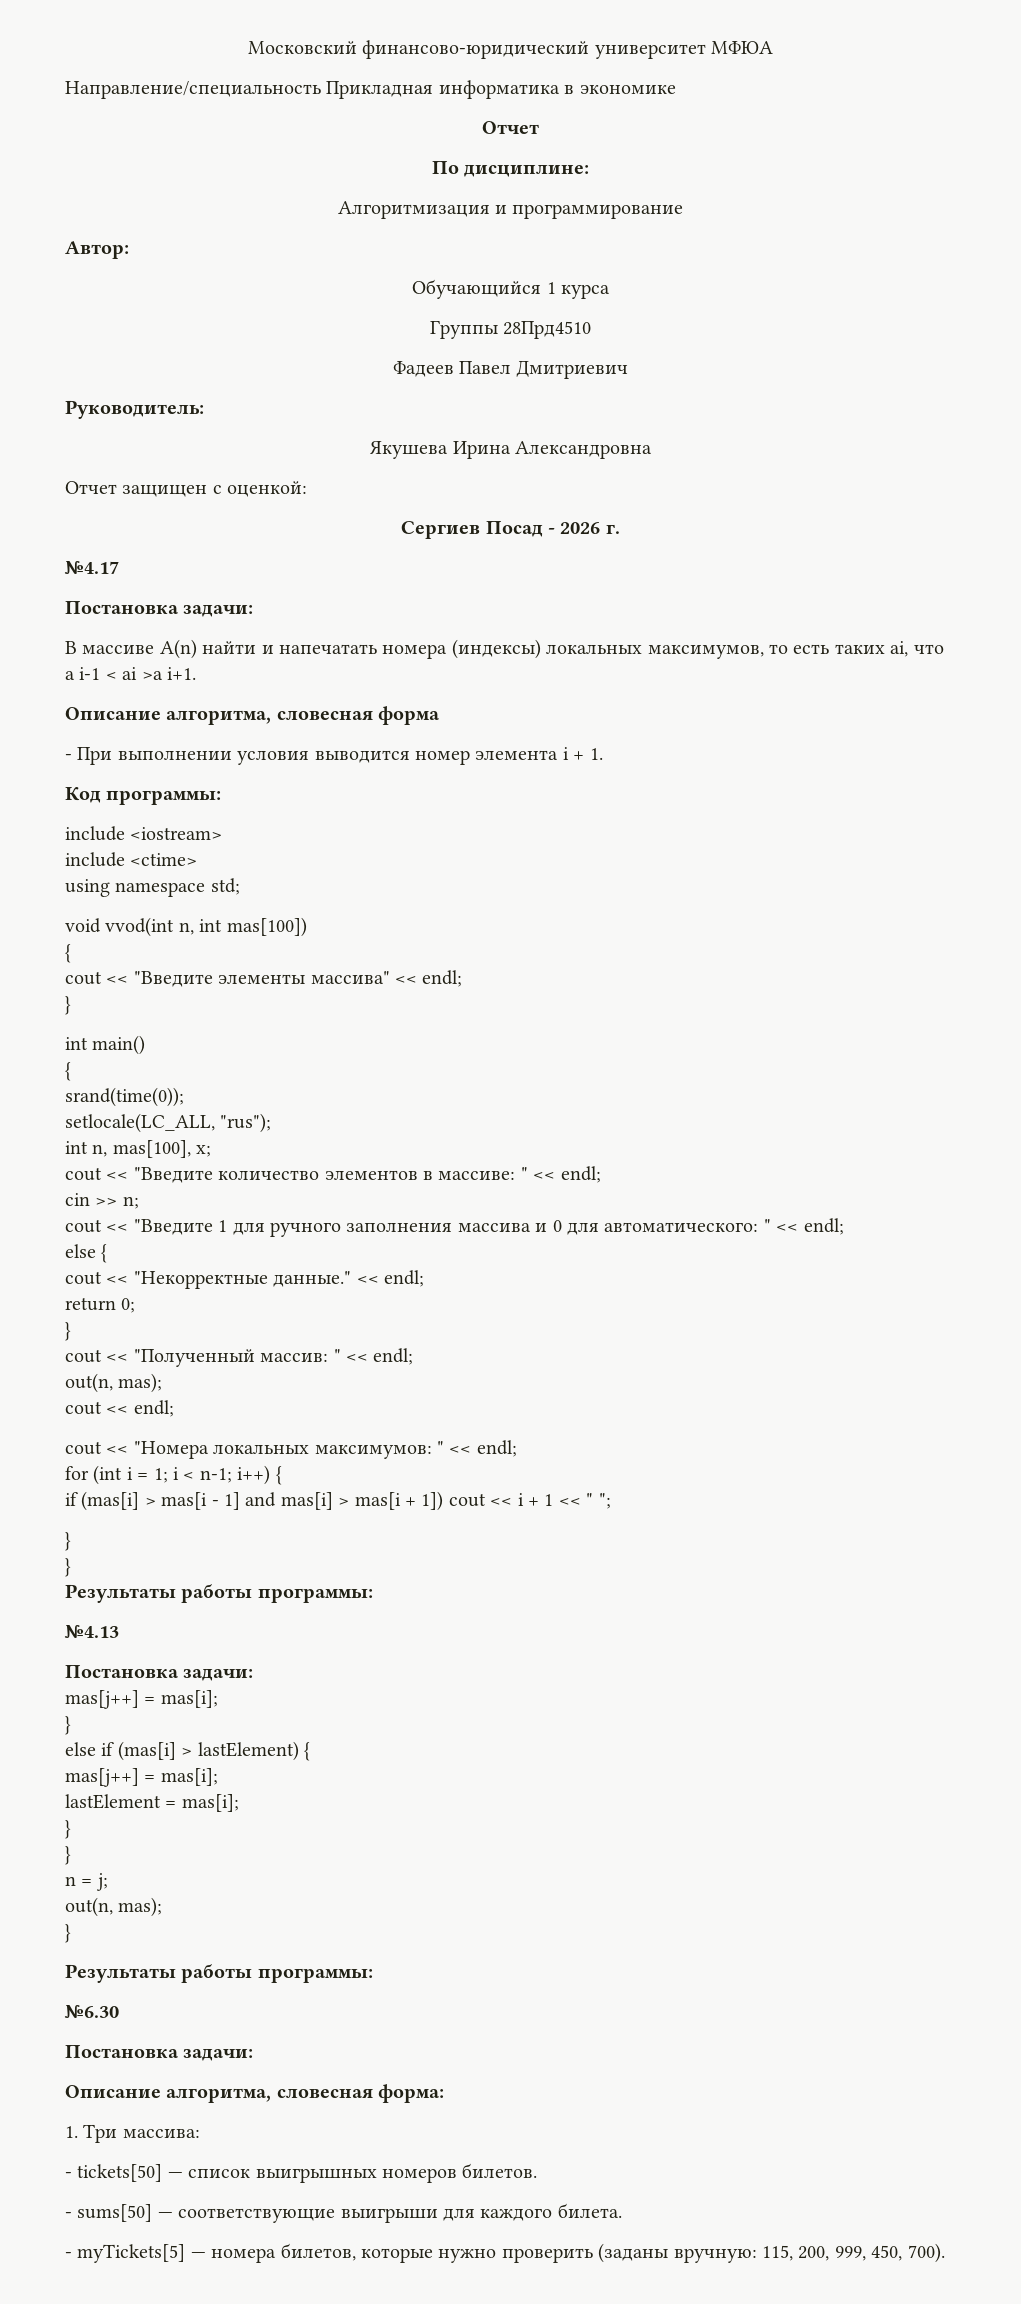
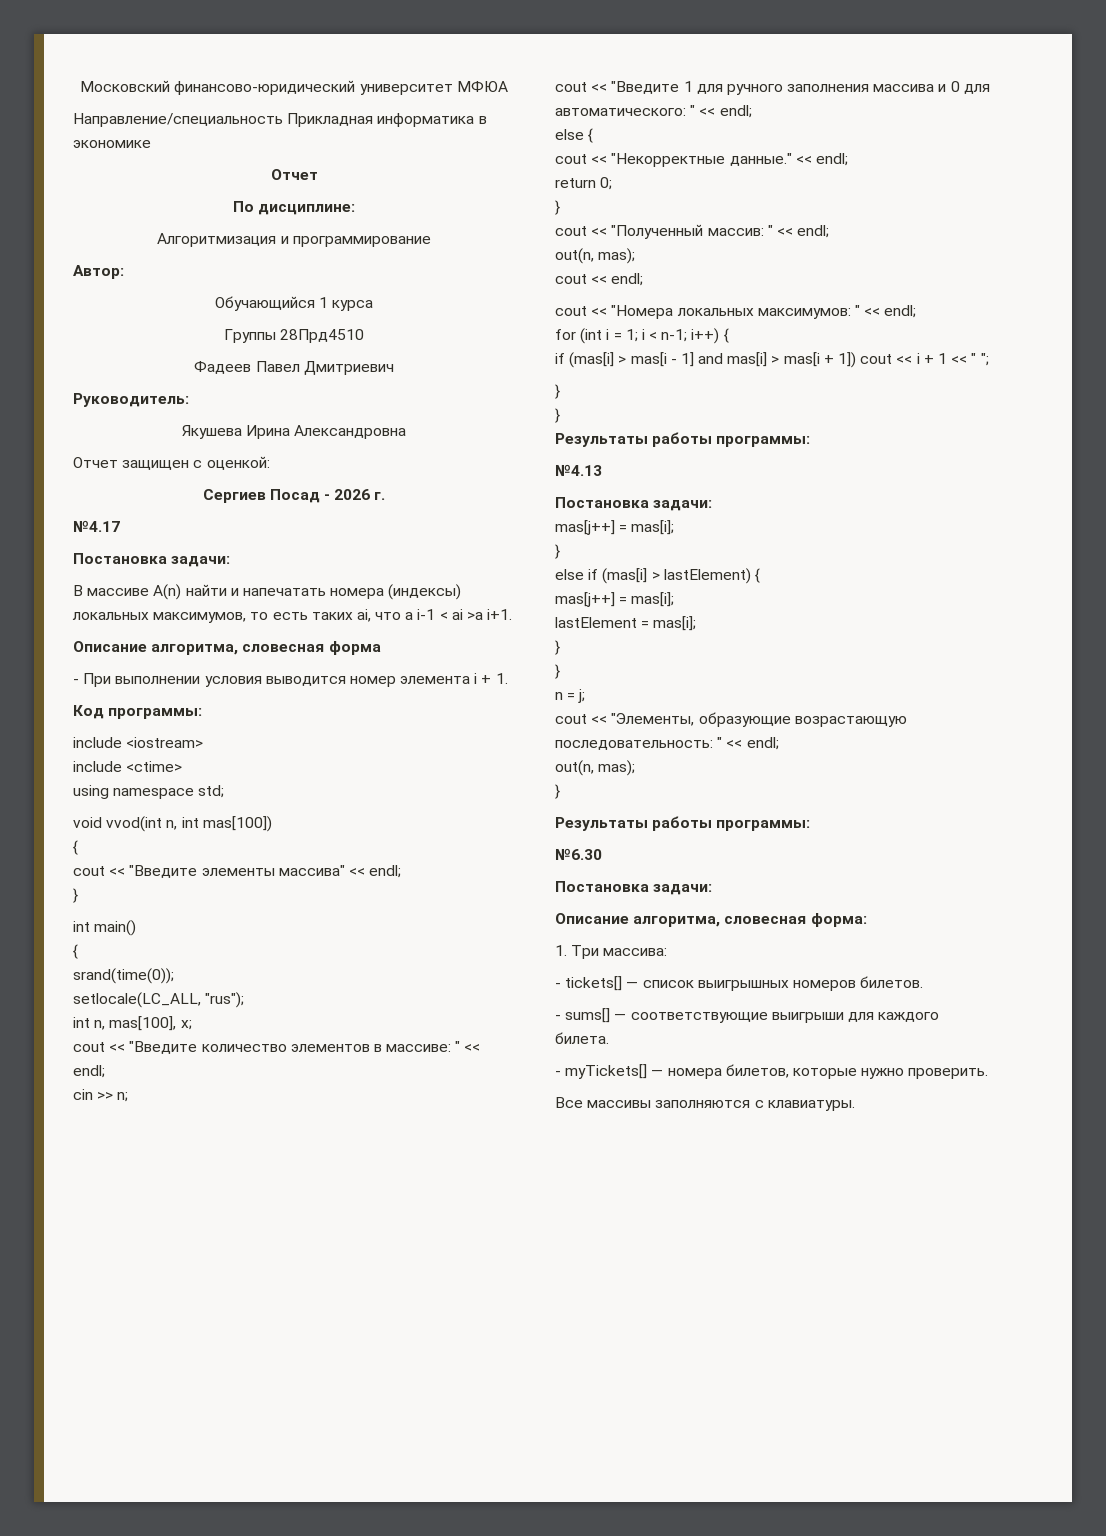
+ cout << "Элементы, образующие возрастающую последовательность: " << endl;
- - tickets[50] — список выигрышных номеров билетов.
+ - tickets[] — список выигрышных номеров билетов.
- - sums[50] — соответствующие выигрыши для каждого билета.
+ - sums[] — соответствующие выигрыши для каждого билета.
- - myTickets[5] — номера билетов, которые нужно проверить (заданы вручную: 115, 200, 999, 450, 700).
+ - myTickets[] — номера билетов, которые нужно проверить.
+ Все массивы заполняются с клавиатуры.

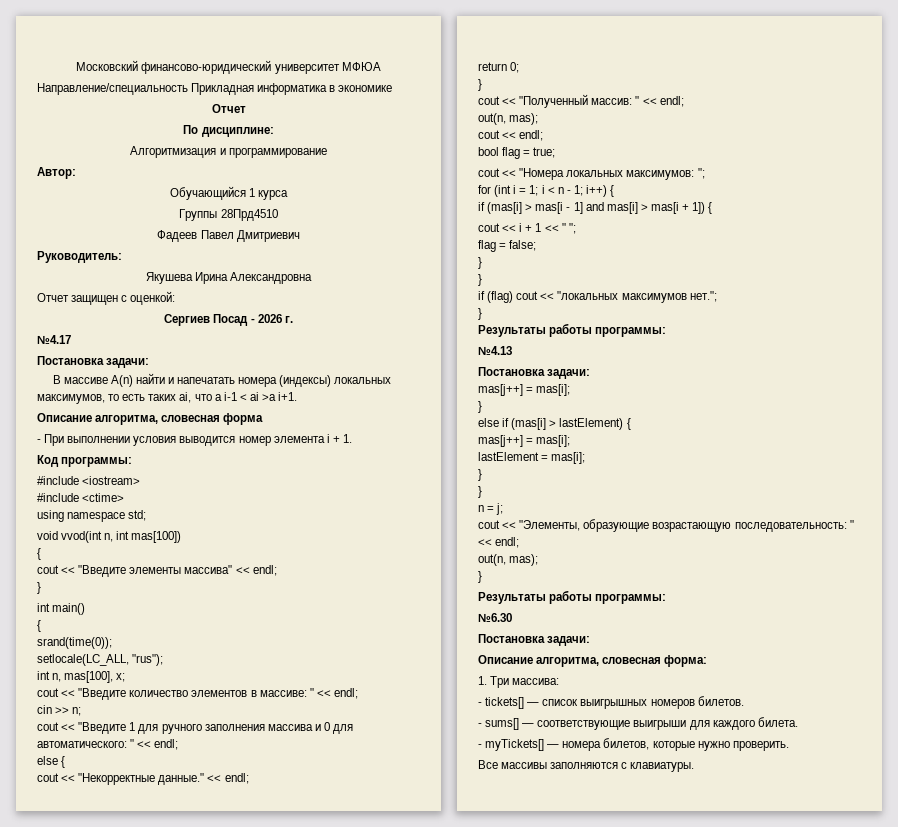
- include <iostream>
+ #include <iostream>
- include <ctime>
+ #include <ctime>
+ bool flag = true;
- cout << "Номера локальных максимумов: " << endl;
+ cout << "Номера локальных максимумов: ";
- for (int i = 1; i < n-1; i++) {
+ for (int i = 1; i < n - 1; i++) {
- if (mas[i] > mas[i - 1] and mas[i] > mas[i + 1]) cout << i + 1 << " ";
+ if (mas[i] > mas[i - 1] and mas[i] > mas[i + 1]) {
+ cout << i + 1 << " ";
+ flag = false;
  }
+ }
+ if (flag) cout << "локальных максимумов нет.";

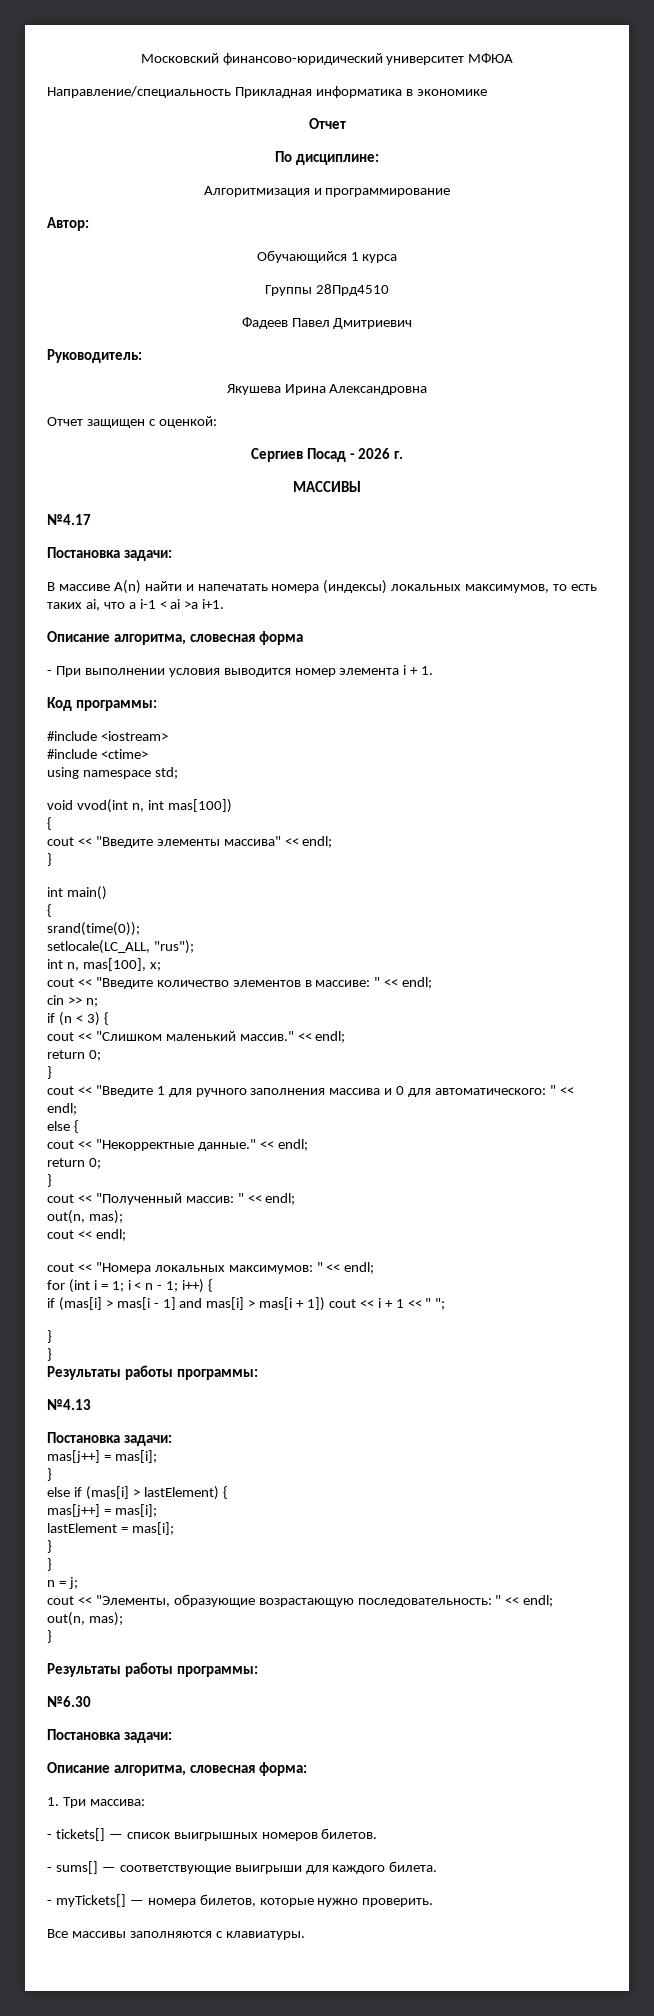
+ МАССИВЫ
+ if (n < 3) {
+ cout << "Слишком маленький массив." << endl;
+ return 0;
+ }
- bool flag = true;
- cout << "Номера локальных максимумов: ";
+ cout << "Номера локальных максимумов: " << endl;
- if (mas[i] > mas[i - 1] and mas[i] > mas[i + 1]) {
- cout << i + 1 << " ";
- flag = false;
+ if (mas[i] > mas[i - 1] and mas[i] > mas[i + 1]) cout << i + 1 << " ";
  }
- }
- if (flag) cout << "локальных максимумов нет.";

